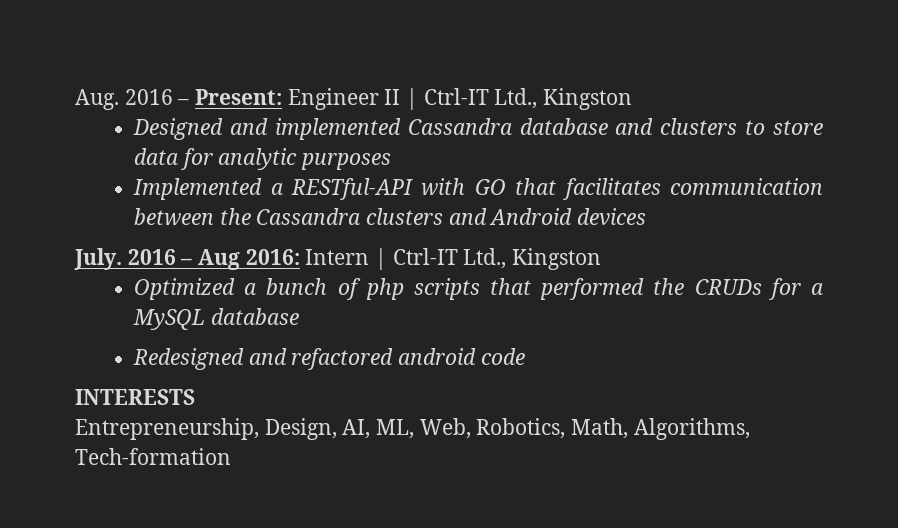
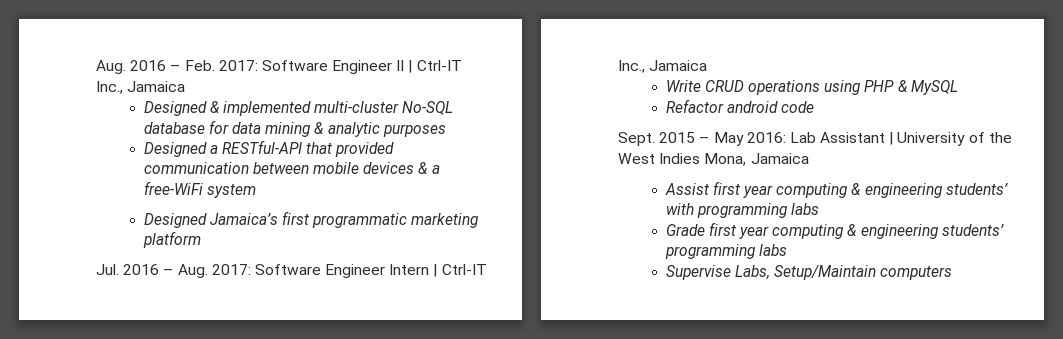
- Aug. 2016 – Present: Engineer II | Ctrl-IT Ltd., Kingston
- Designed and implemented Cassandra database and clusters to store data for analytic purposes
+ Aug. 2016 – Feb. 2017: Software Engineer II | Ctrl-IT Inc., Jamaica
+ Designed & implemented multi-cluster No-SQL database for data mining & analytic purposes
- Implemented a RESTful-API with GO that facilitates communication between the Cassandra clusters and Android devices
- July. 2016 – Aug 2016: Intern | Ctrl-IT Ltd., Kingston
- Optimized a bunch of php scripts that performed the CRUDs for a MySQL database
- Redesigned and refactored android code
- INTERESTS
- Entrepreneurship, Design, AI, ML, Web, Robotics, Math, Algorithms, Tech-formation
+ Designed a RESTful-API that provided communication between mobile devices & a free-WiFi system
+ Designed Jamaica’s first programmatic marketing platform
+ Jul. 2016 – Aug. 2017: Software Engineer Intern | Ctrl-IT Inc., Jamaica
+ Write CRUD operations using PHP & MySQL
+ Refactor android code
+ Sept. 2015 – May 2016: Lab Assistant | University of the West Indies Mona, Jamaica
+ Assist first year computing & engineering students’ with programming labs
+ Grade first year computing & engineering students’ programming labs
+ Supervise Labs, Setup/Maintain computers

